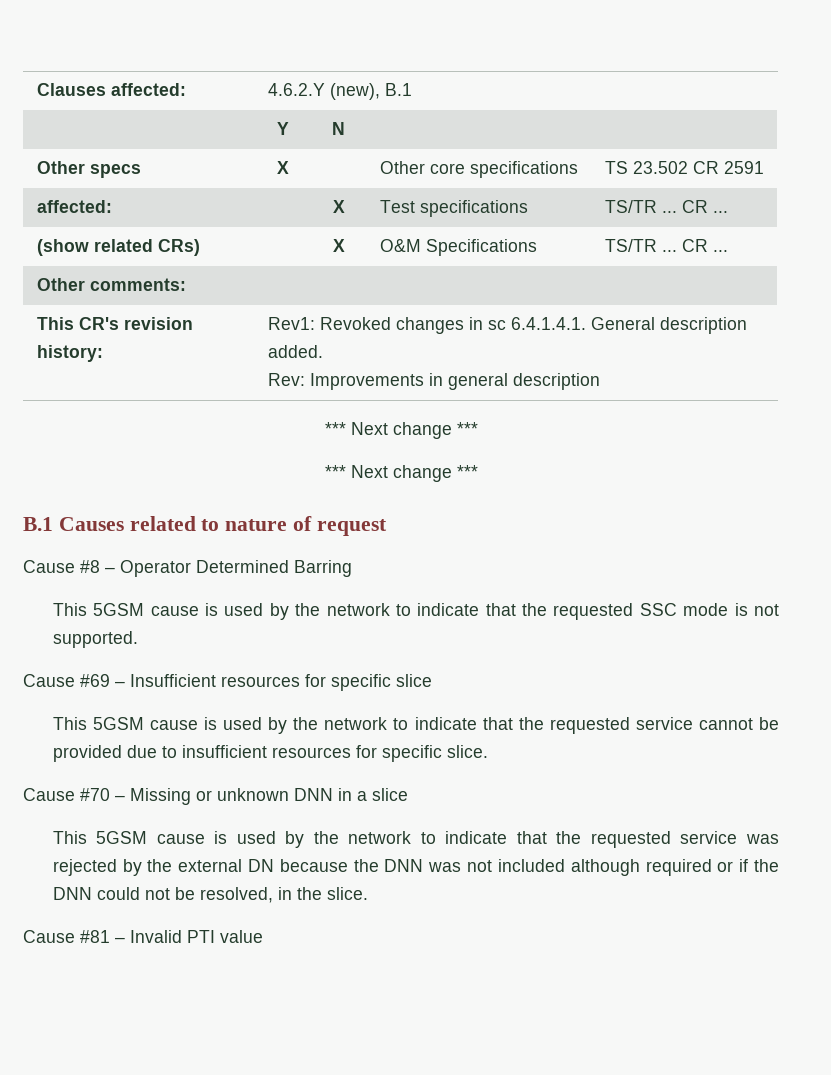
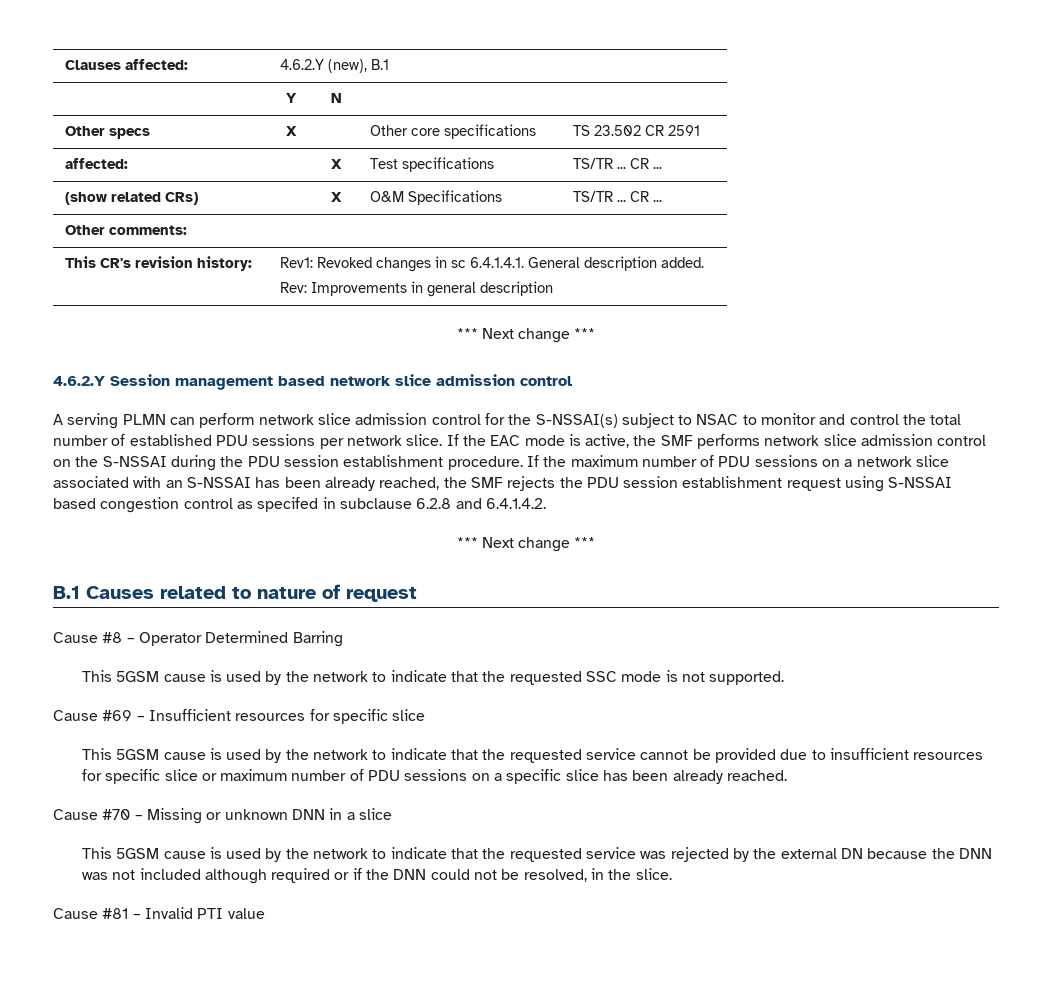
+ 4.6.2.Y Session management based network slice admission control
+ A serving PLMN can perform network slice admission control for the S-NSSAI(s) subject to NSAC to monitor and control the total number of established PDU sessions per network slice. If the EAC mode is active, the SMF performs network slice admission control on the S-NSSAI during the PDU session establishment procedure. If the maximum number of PDU sessions on a network slice associated with an S-NSSAI has been already reached, the SMF rejects the PDU session establishment request using S-NSSAI based congestion control as specifed in subclause 6.2.8 and 6.4.1.4.2.
- This 5GSM cause is used by the network to indicate that the requested service cannot be provided due to insufficient resources for specific slice.
+ This 5GSM cause is used by the network to indicate that the requested service cannot be provided due to insufficient resources for specific slice or maximum number of PDU sessions on a specific slice has been already reached.

